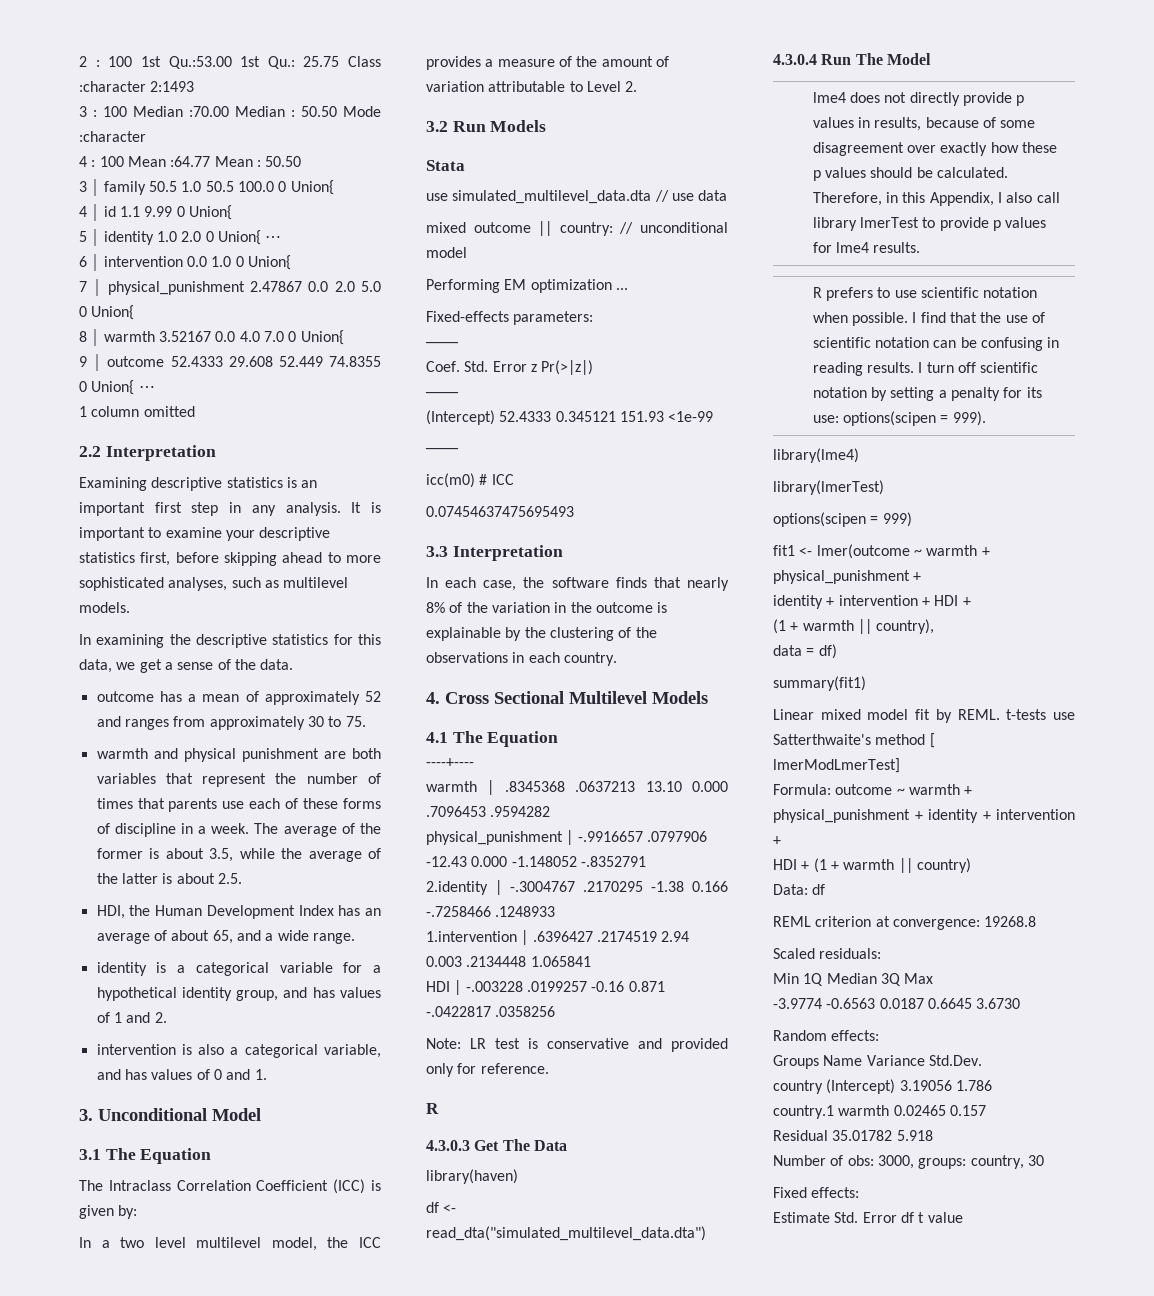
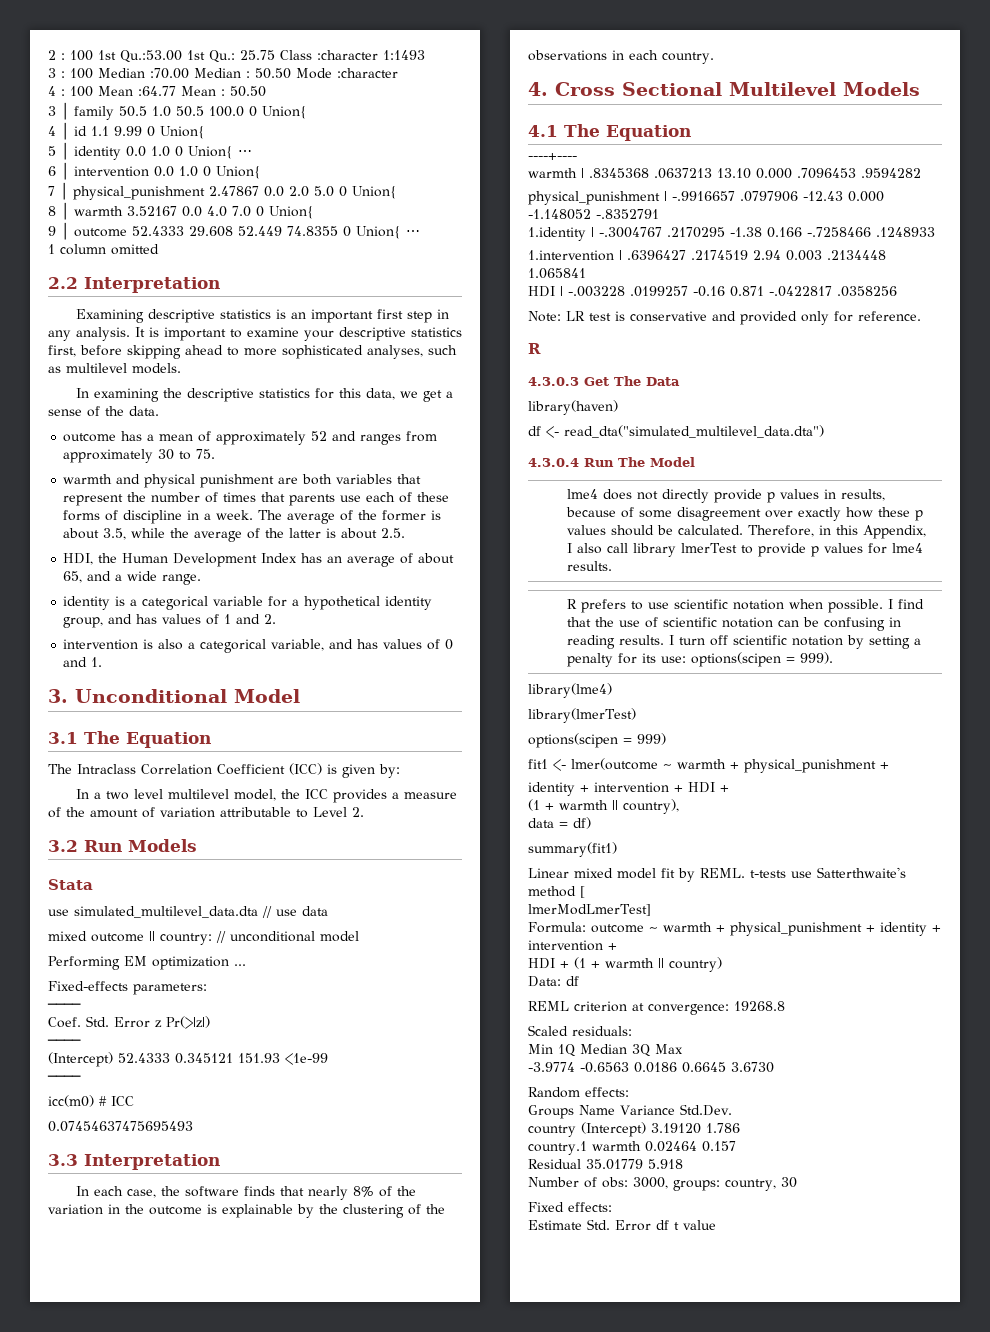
- 2 : 100 1st Qu.:53.00 1st Qu.: 25.75 Class :character 2:1493
+ 2 : 100 1st Qu.:53.00 1st Qu.: 25.75 Class :character 1:1493
- 5 │ identity 1.0 2.0 0 Union{ ⋯
+ 5 │ identity 0.0 1.0 0 Union{ ⋯
- 2.identity | -.3004767 .2170295 -1.38 0.166 -.7258466 .1248933
+ 1.identity | -.3004767 .2170295 -1.38 0.166 -.7258466 .1248933
- -3.9774 -0.6563 0.0187 0.6645 3.6730
+ -3.9774 -0.6563 0.0186 0.6645 3.6730
- country (Intercept) 3.19056 1.786
+ country (Intercept) 3.19120 1.786
- country.1 warmth 0.02465 0.157
+ country.1 warmth 0.02464 0.157
- Residual 35.01782 5.918
+ Residual 35.01779 5.918

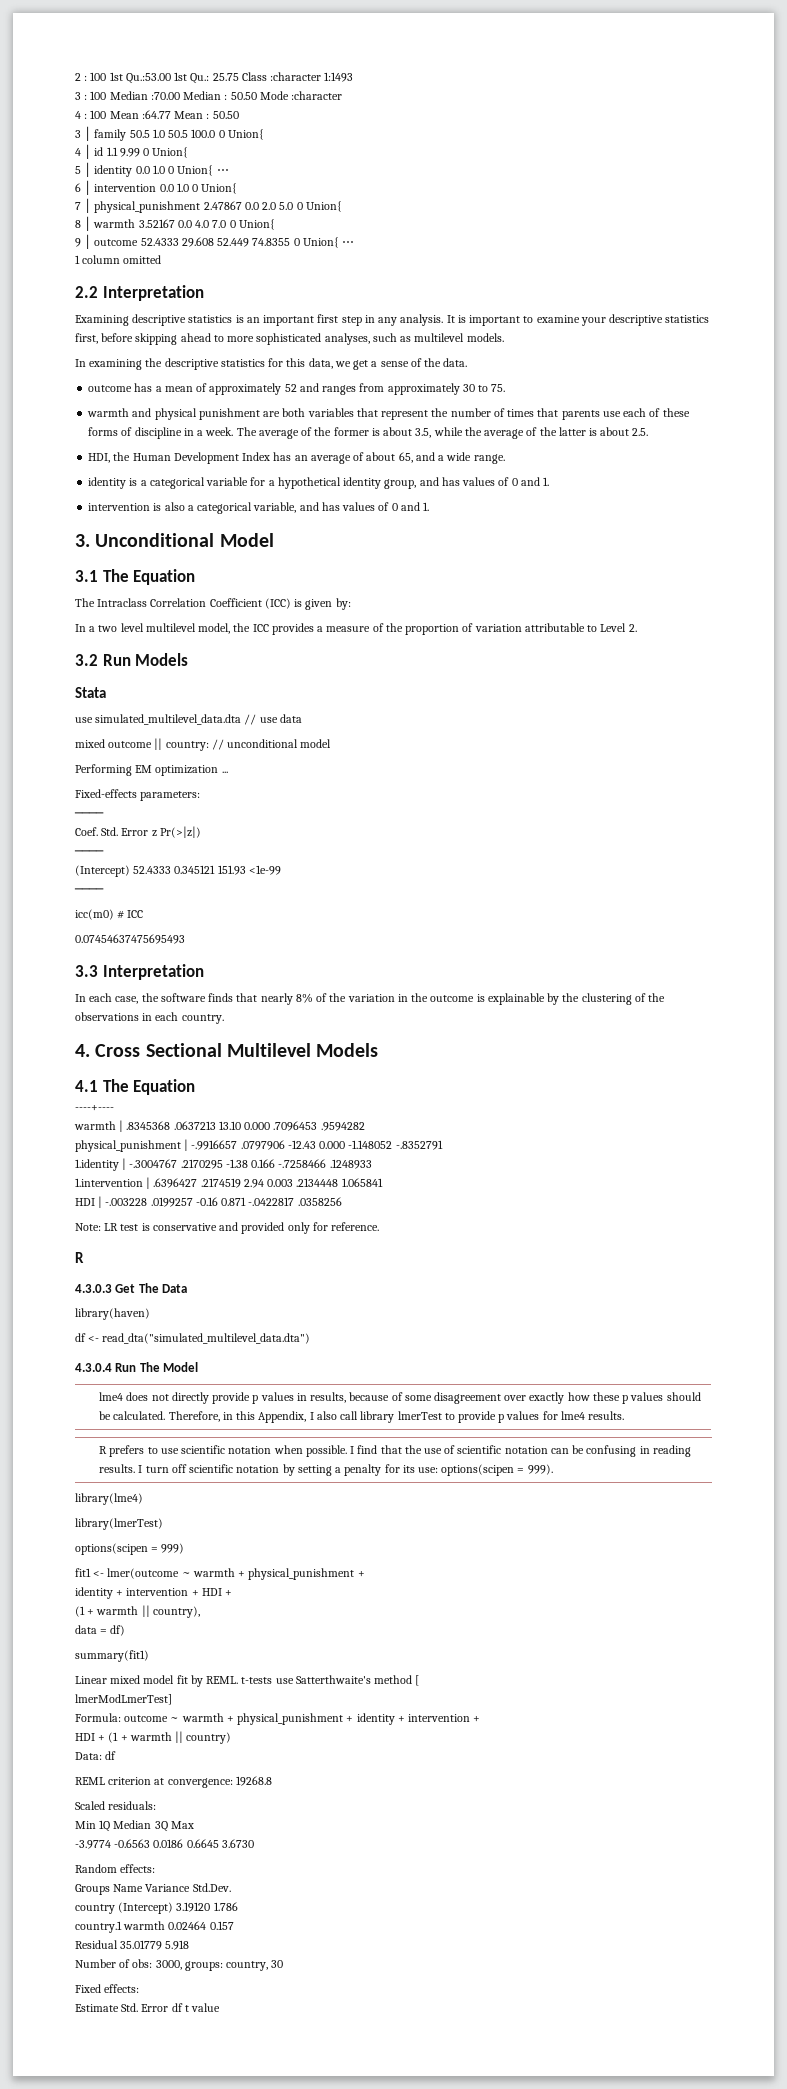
- identity is a categorical variable for a hypothetical identity group, and has values of 1 and 2.
+ identity is a categorical variable for a hypothetical identity group, and has values of 0 and 1.
- In a two level multilevel model, the ICC provides a measure of the amount of variation attributable to Level 2.
+ In a two level multilevel model, the ICC provides a measure of the proportion of variation attributable to Level 2.

